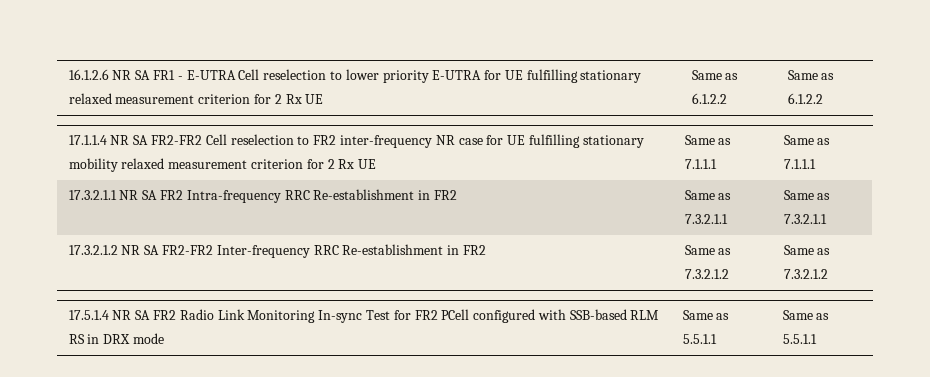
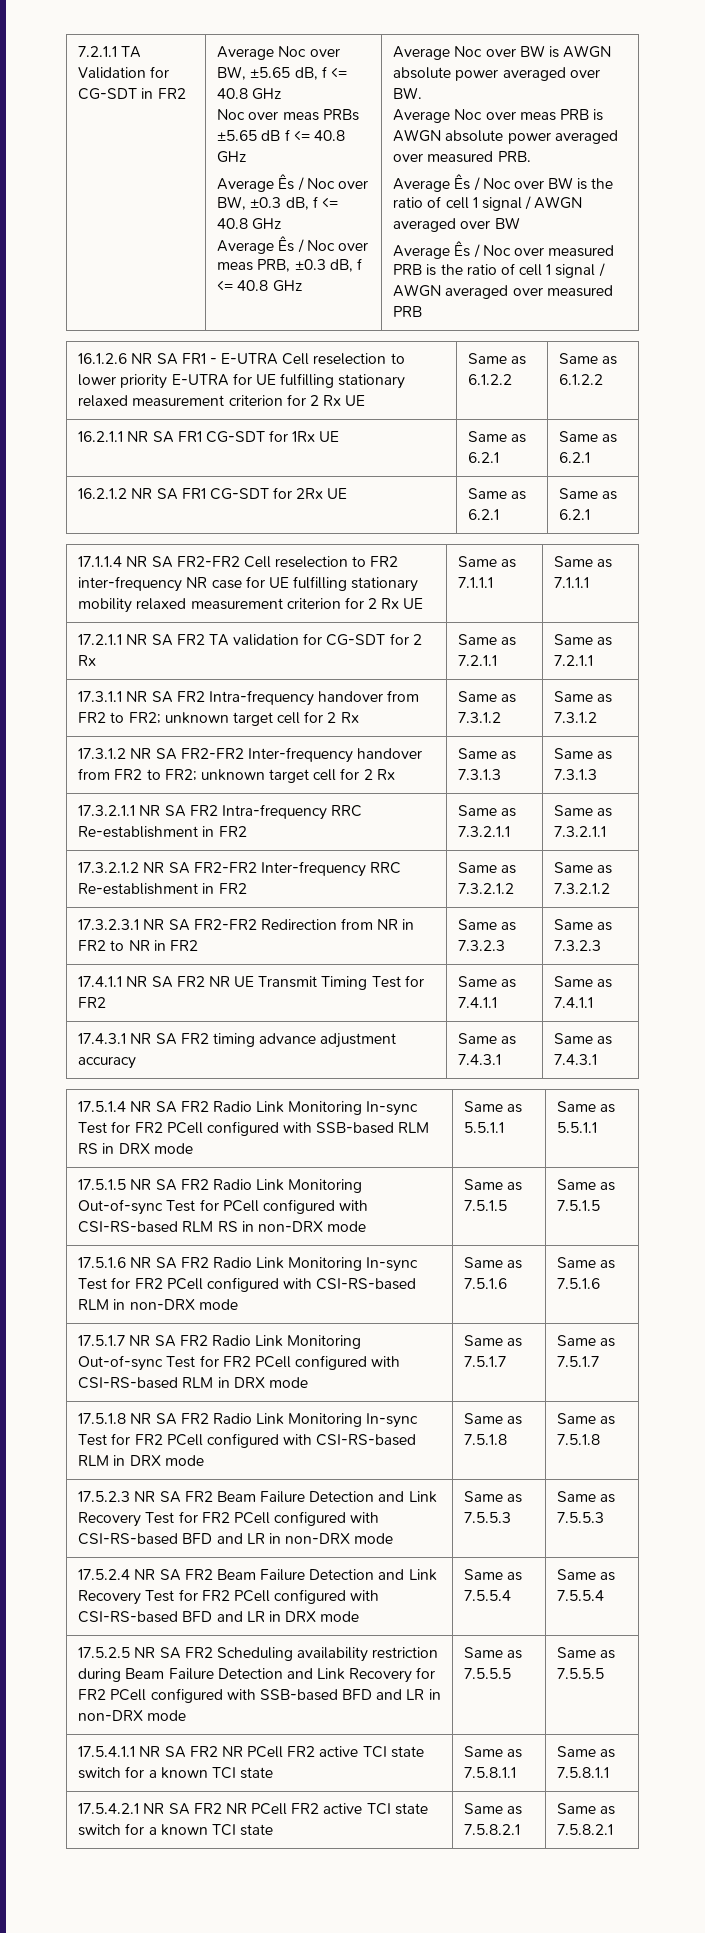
+ 7.2.1.1 TA Validation for CG-SDT in FR2 | Average Noc over BW, ±5.65 dB, f <= 40.8 GHz
+ Noc over meas PRBs ±5.65 dB f <= 40.8 GHz
+ Average Ês / Noc over BW, ±0.3 dB, f <= 40.8 GHz
+ Average Ês / Noc over meas PRB, ±0.3 dB, f <= 40.8 GHz | Average Noc over BW is AWGN absolute power averaged over BW.
+ Average Noc over meas PRB is AWGN absolute power averaged over measured PRB.
+ Average Ês / Noc over BW is the ratio of cell 1 signal / AWGN averaged over BW
+ Average Ês / Noc over measured PRB is the ratio of cell 1 signal / AWGN averaged over measured PRB
+ 16.2.1.1 NR SA FR1 CG-SDT for 1Rx UE | Same as 6.2.1 | Same as 6.2.1
+ 16.2.1.2 NR SA FR1 CG-SDT for 2Rx UE | Same as 6.2.1 | Same as 6.2.1
+ 17.2.1.1 NR SA FR2 TA validation for CG-SDT for 2 Rx | Same as 7.2.1.1 | Same as 7.2.1.1
+ 17.3.1.1 NR SA FR2 Intra-frequency handover from FR2 to FR2; unknown target cell for 2 Rx | Same as 7.3.1.2 | Same as 7.3.1.2
+ 17.3.1.2 NR SA FR2-FR2 Inter-frequency handover from FR2 to FR2; unknown target cell for 2 Rx | Same as 7.3.1.3 | Same as 7.3.1.3
+ 17.3.2.3.1 NR SA FR2-FR2 Redirection from NR in FR2 to NR in FR2 | Same as 7.3.2.3 | Same as 7.3.2.3
+ 17.4.1.1 NR SA FR2 NR UE Transmit Timing Test for FR2 | Same as 7.4.1.1 | Same as 7.4.1.1
+ 17.4.3.1 NR SA FR2 timing advance adjustment accuracy | Same as 7.4.3.1 | Same as 7.4.3.1
+ 17.5.1.5 NR SA FR2 Radio Link Monitoring Out-of-sync Test for PCell configured with CSI-RS-based RLM RS in non-DRX mode | Same as 7.5.1.5 | Same as 7.5.1.5
+ 17.5.1.6 NR SA FR2 Radio Link Monitoring In-sync Test for FR2 PCell configured with CSI-RS-based RLM in non-DRX mode | Same as 7.5.1.6 | Same as 7.5.1.6
+ 17.5.1.7 NR SA FR2 Radio Link Monitoring Out-of-sync Test for FR2 PCell configured with CSI-RS-based RLM in DRX mode | Same as 7.5.1.7 | Same as 7.5.1.7
+ 17.5.1.8 NR SA FR2 Radio Link Monitoring In-sync Test for FR2 PCell configured with CSI-RS-based RLM in DRX mode | Same as 7.5.1.8 | Same as 7.5.1.8
+ 17.5.2.3 NR SA FR2 Beam Failure Detection and Link Recovery Test for FR2 PCell configured with CSI-RS-based BFD and LR in non-DRX mode | Same as 7.5.5.3 | Same as 7.5.5.3
+ 17.5.2.4 NR SA FR2 Beam Failure Detection and Link Recovery Test for FR2 PCell configured with CSI-RS-based BFD and LR in DRX mode | Same as 7.5.5.4 | Same as 7.5.5.4
+ 17.5.2.5 NR SA FR2 Scheduling availability restriction during Beam Failure Detection and Link Recovery for FR2 PCell configured with SSB-based BFD and LR in non-DRX mode | Same as 7.5.5.5 | Same as 7.5.5.5
+ 17.5.4.1.1 NR SA FR2 NR PCell FR2 active TCI state switch for a known TCI state | Same as 7.5.8.1.1 | Same as 7.5.8.1.1
+ 17.5.4.2.1 NR SA FR2 NR PCell FR2 active TCI state switch for a known TCI state | Same as 7.5.8.2.1 | Same as 7.5.8.2.1

